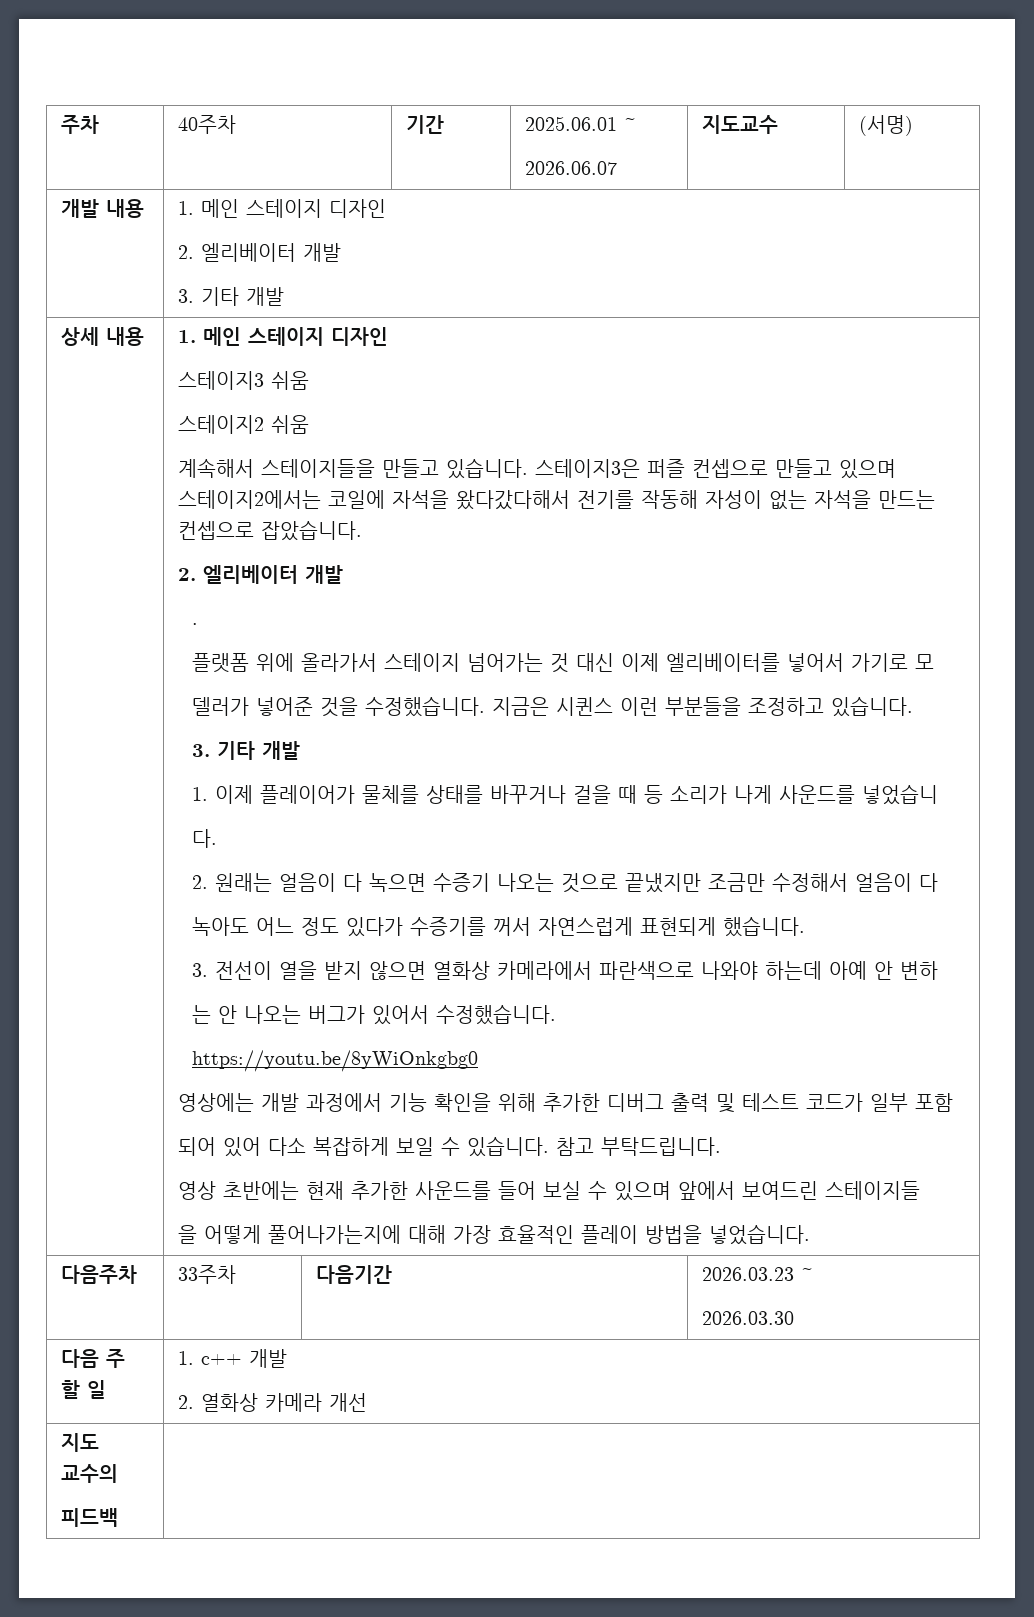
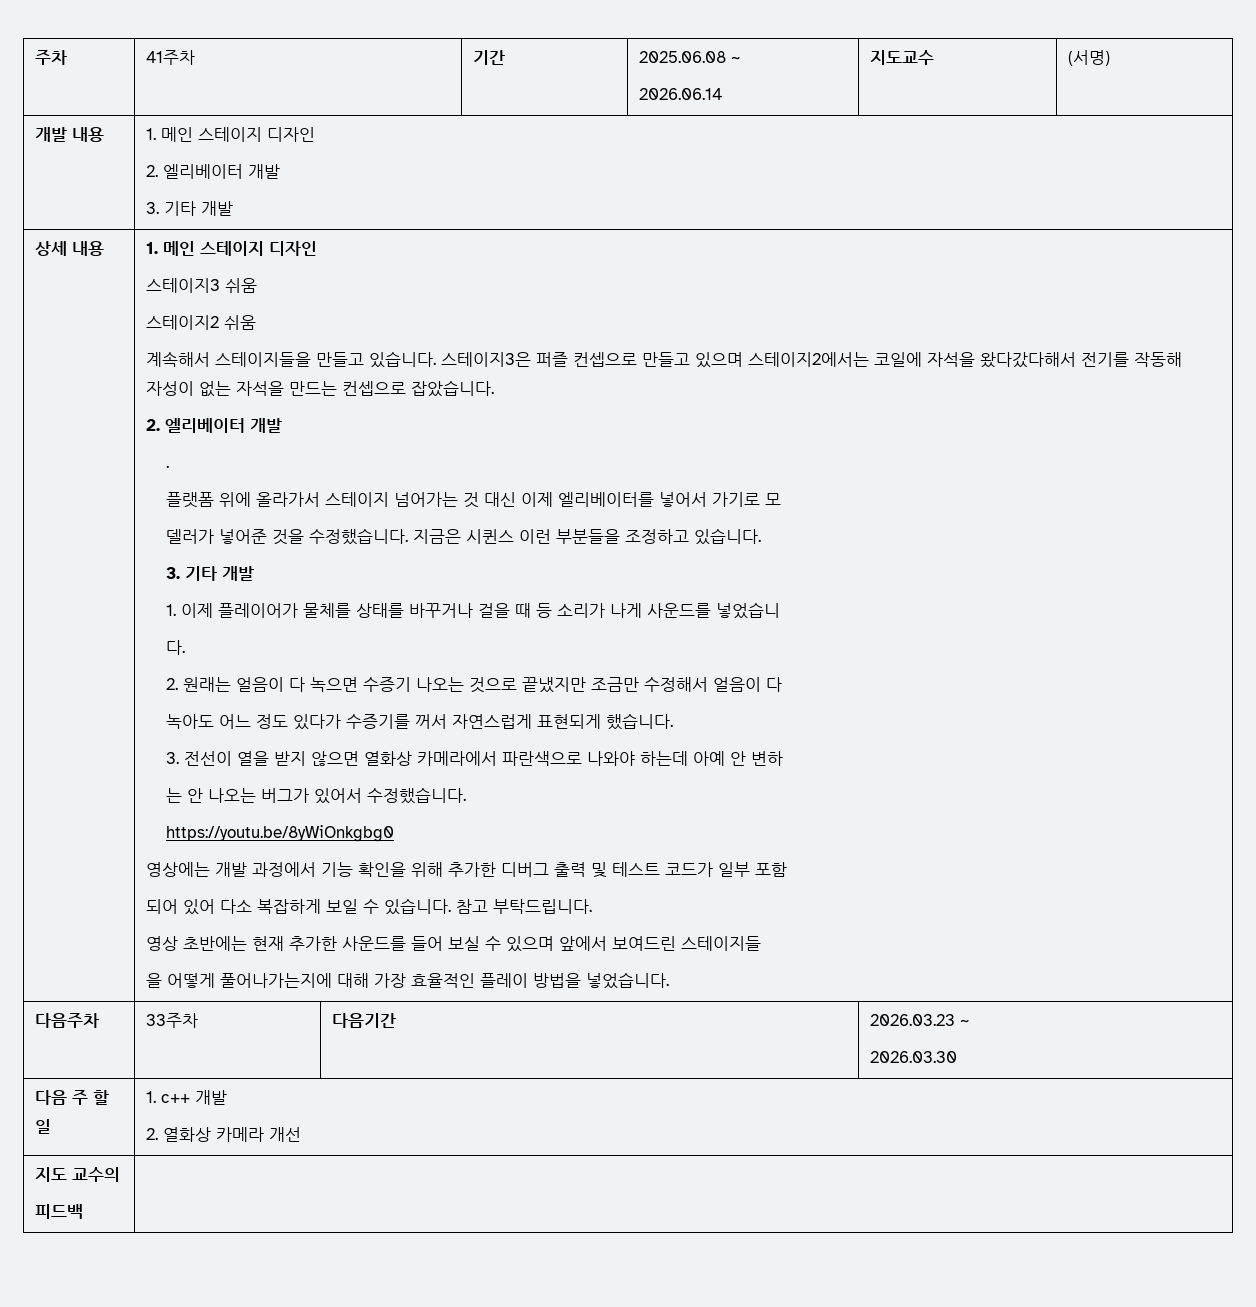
- 주차 | 40주차 | 기간 | 2025.06.01 ~
- 2026.06.07 | 지도교수 | (서명)
+ 주차 | 41주차 | 기간 | 2025.06.08 ~
+ 2026.06.14 | 지도교수 | (서명)

